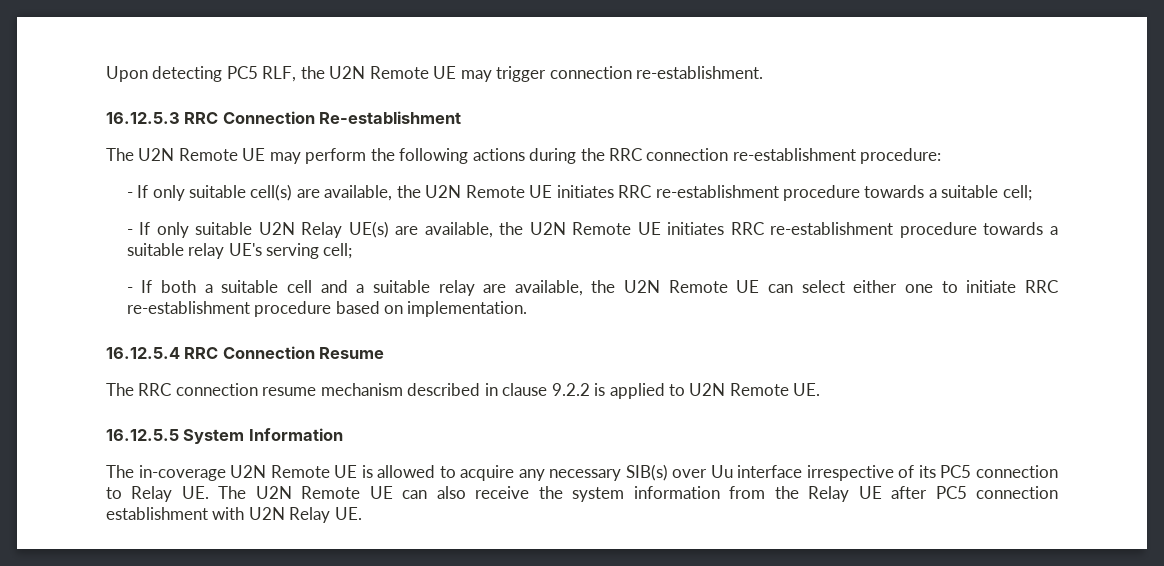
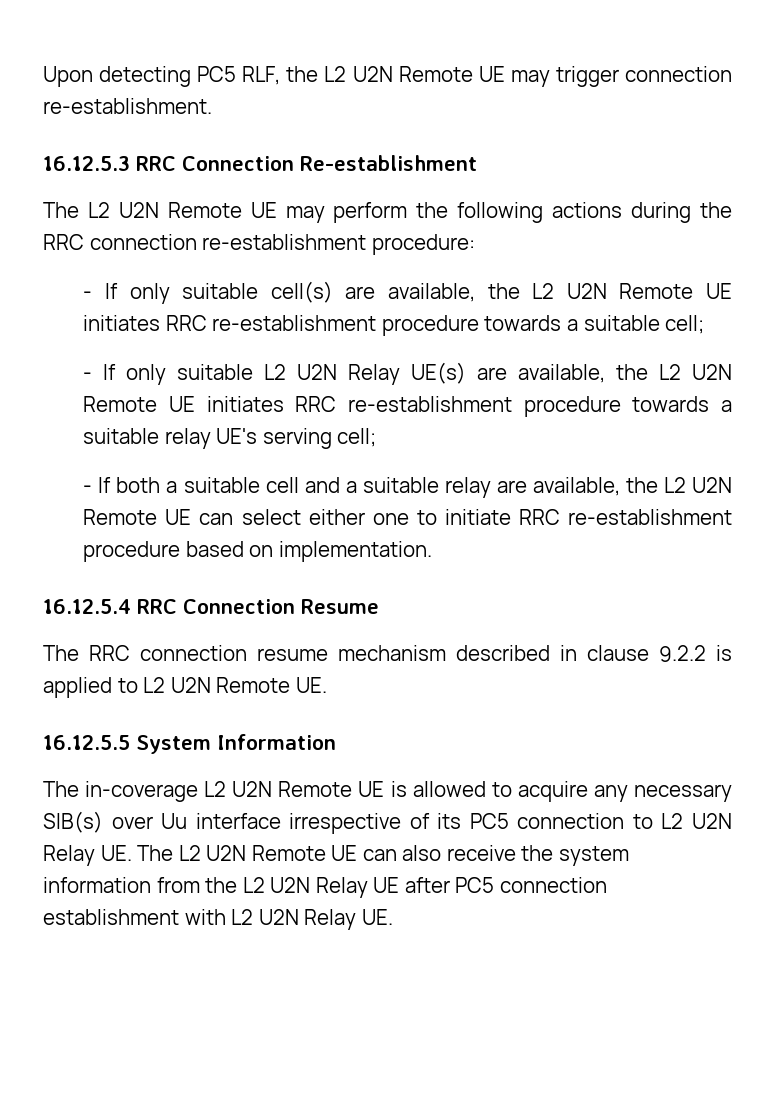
- Upon detecting PC5 RLF, the U2N Remote UE may trigger connection re-establishment.
+ Upon detecting PC5 RLF, the L2 U2N Remote UE may trigger connection re-establishment.
- The U2N Remote UE may perform the following actions during the RRC connection re-establishment procedure:
+ The L2 U2N Remote UE may perform the following actions during the RRC connection re-establishment procedure:
- - If only suitable cell(s) are available, the U2N Remote UE initiates RRC re-establishment procedure towards a suitable cell;
+ - If only suitable cell(s) are available, the L2 U2N Remote UE initiates RRC re-establishment procedure towards a suitable cell;
- - If only suitable U2N Relay UE(s) are available, the U2N Remote UE initiates RRC re-establishment procedure towards a suitable relay UE's serving cell;
+ - If only suitable L2 U2N Relay UE(s) are available, the L2 U2N Remote UE initiates RRC re-establishment procedure towards a suitable relay UE's serving cell;
- - If both a suitable cell and a suitable relay are available, the U2N Remote UE can select either one to initiate RRC re-establishment procedure based on implementation.
+ - If both a suitable cell and a suitable relay are available, the L2 U2N Remote UE can select either one to initiate RRC re-establishment procedure based on implementation.
- The RRC connection resume mechanism described in clause 9.2.2 is applied to U2N Remote UE.
+ The RRC connection resume mechanism described in clause 9.2.2 is applied to L2 U2N Remote UE.
- The in-coverage U2N Remote UE is allowed to acquire any necessary SIB(s) over Uu interface irrespective of its PC5 connection to Relay UE. The U2N Remote UE can also receive the system information from the Relay UE after PC5 connection establishment with U2N Relay UE.
+ The in-coverage L2 U2N Remote UE is allowed to acquire any necessary SIB(s) over Uu interface irrespective of its PC5 connection to L2 U2N Relay UE. The L2 U2N Remote UE can also receive the system information from the L2 U2N Relay UE after PC5 connection establishment with L2 U2N Relay UE.

